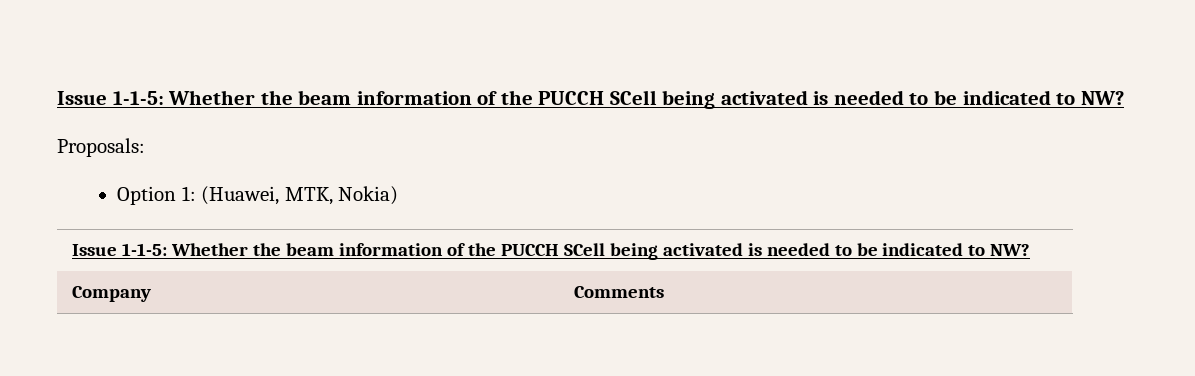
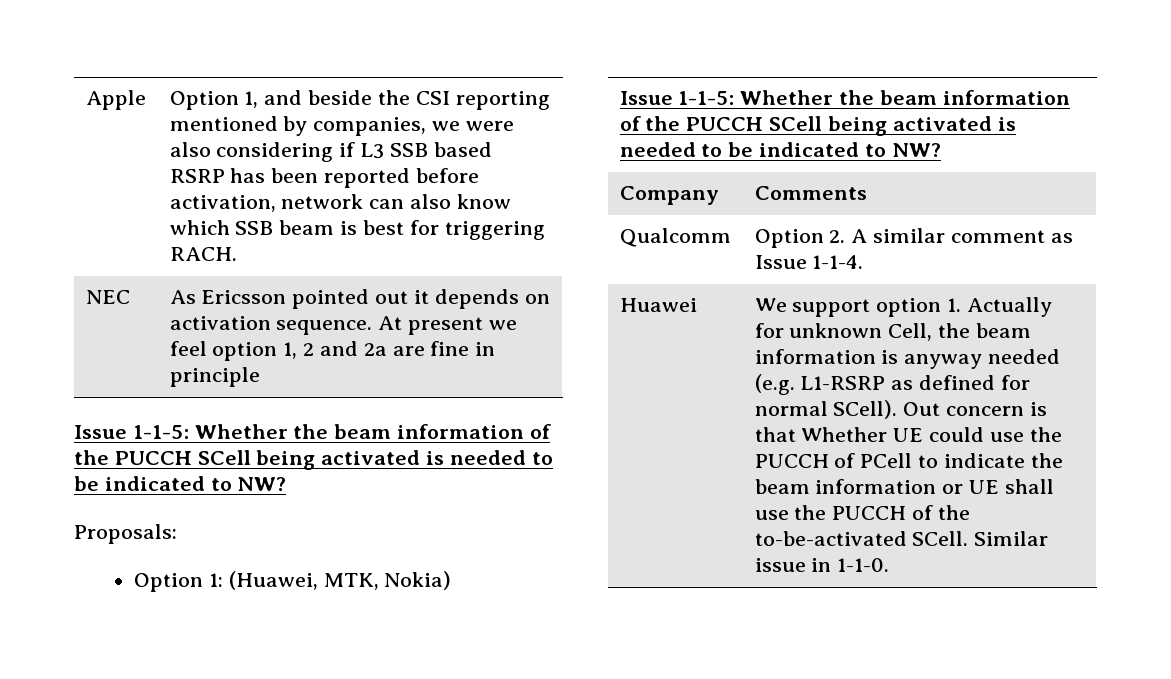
+ Apple | Option 1, and beside the CSI reporting mentioned by companies, we were also considering if L3 SSB based RSRP has been reported before activation, network can also know which SSB beam is best for triggering RACH.
+ NEC | As Ericsson pointed out it depends on activation sequence. At present we feel option 1, 2 and 2a are fine in principle
+ Qualcomm | Option 2. A similar comment as Issue 1-1-4.
+ Huawei | We support option 1. Actually for unknown Cell, the beam information is anyway needed (e.g. L1-RSRP as defined for normal SCell). Out concern is that Whether UE could use the PUCCH of PCell to indicate the beam information or UE shall use the PUCCH of the to-be-activated SCell. Similar issue in 1-1-0.

